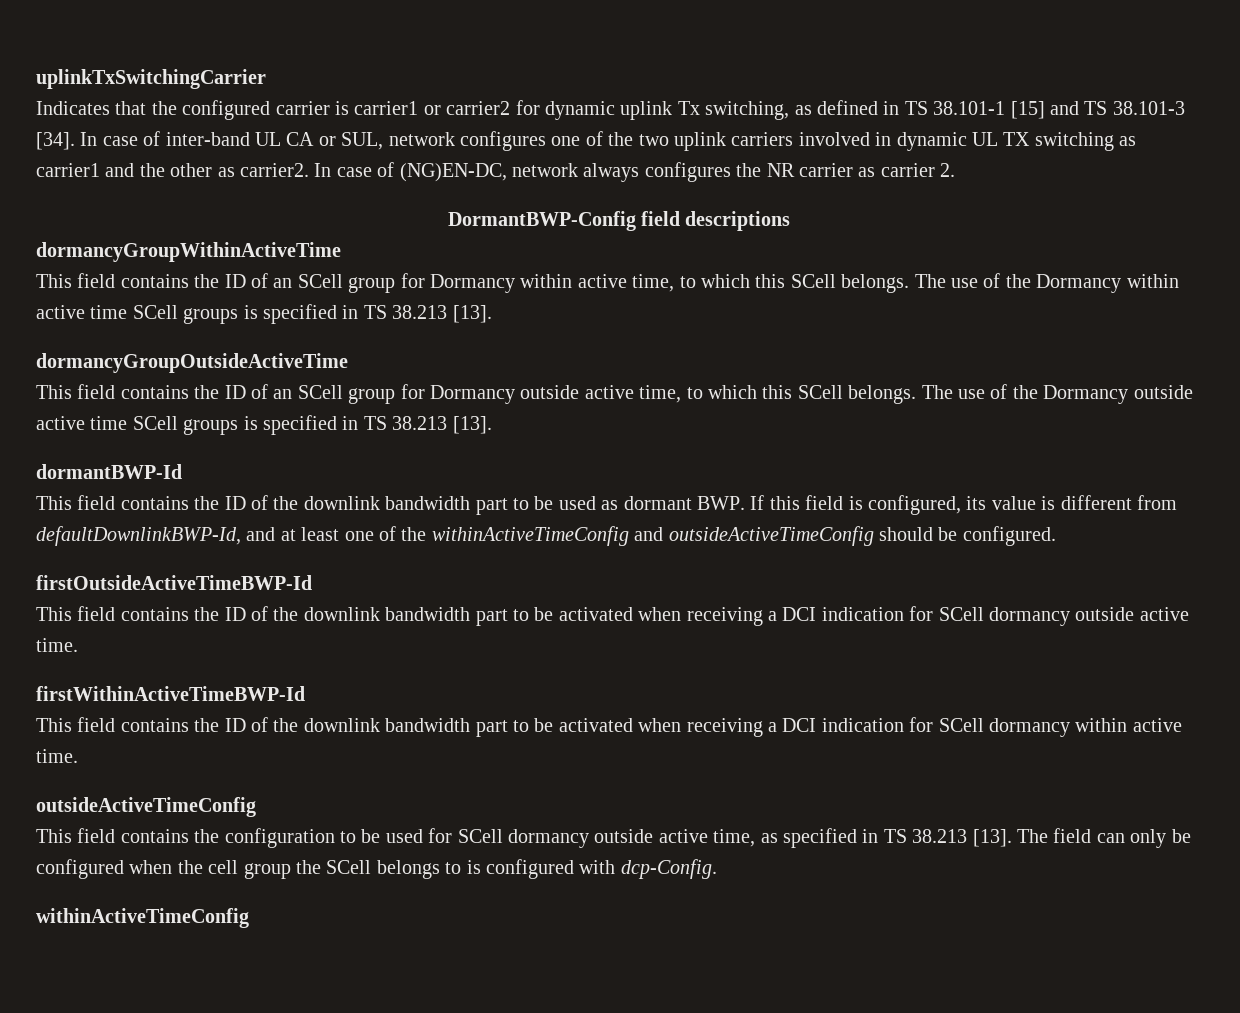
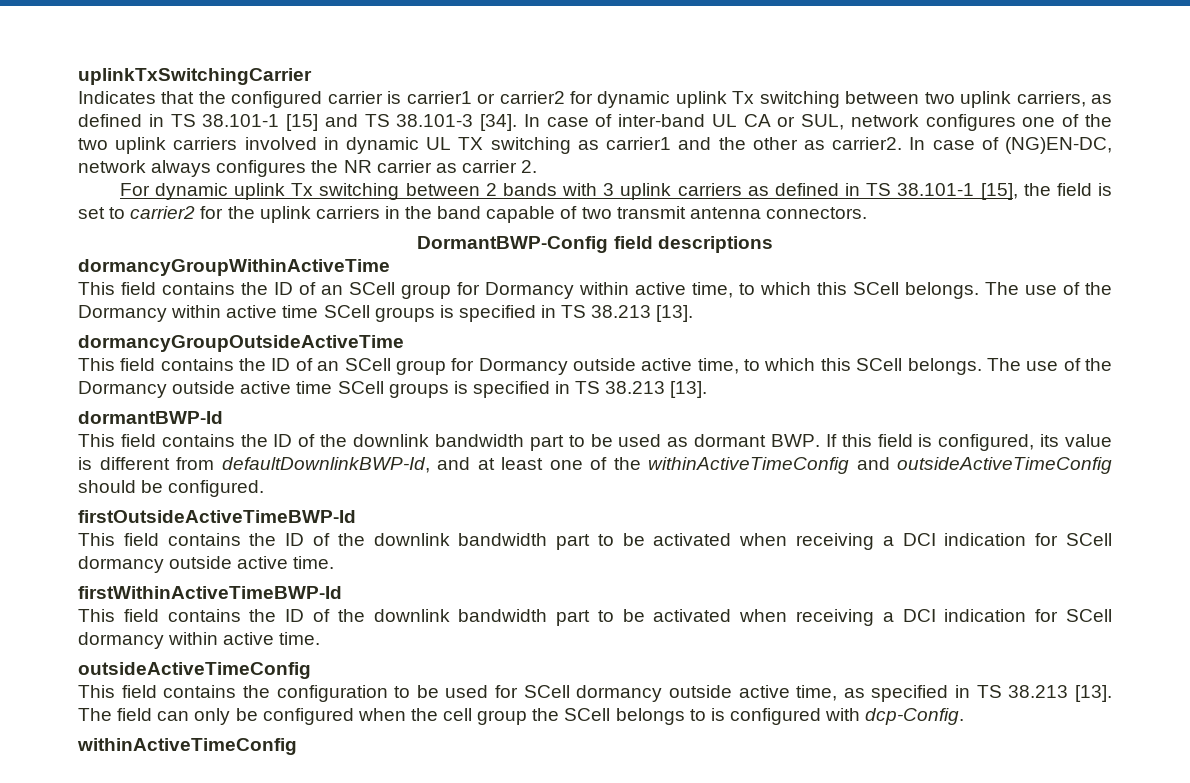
- Indicates that the configured carrier is carrier1 or carrier2 for dynamic uplink Tx switching, as defined in TS 38.101-1 [15] and TS 38.101-3 [34].
+ Indicates that the configured carrier is carrier1 or carrier2 for dynamic uplink Tx switching between two uplink carriers, as defined in TS 38.101-1 [15] and TS 38.101-3 [34].
+ For dynamic uplink Tx switching between 2 bands with 3 uplink carriers as defined in TS 38.101-1 [15], the field is set to carrier2 for the uplink carriers in the band capable of two transmit antenna connectors.

